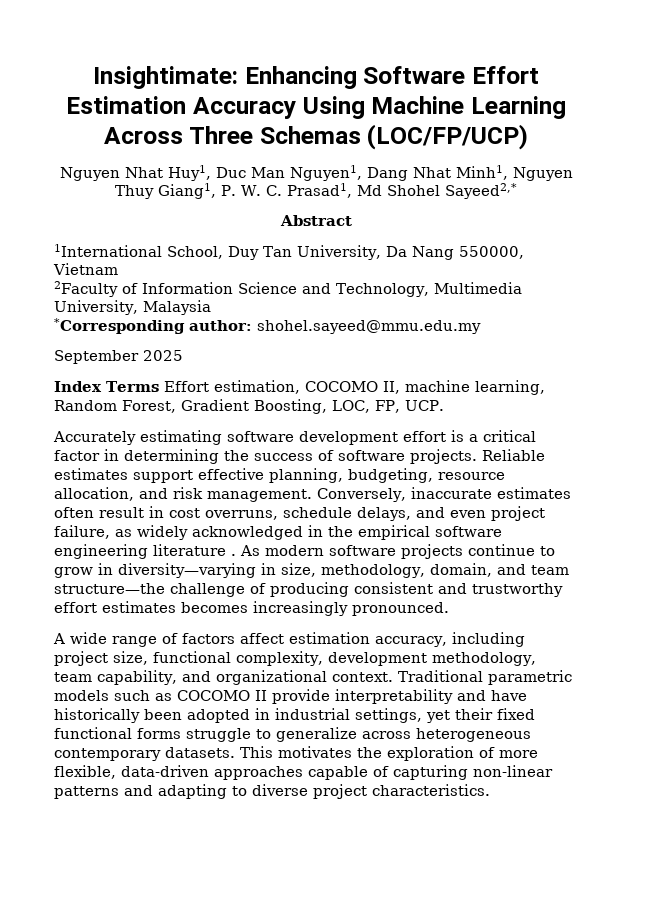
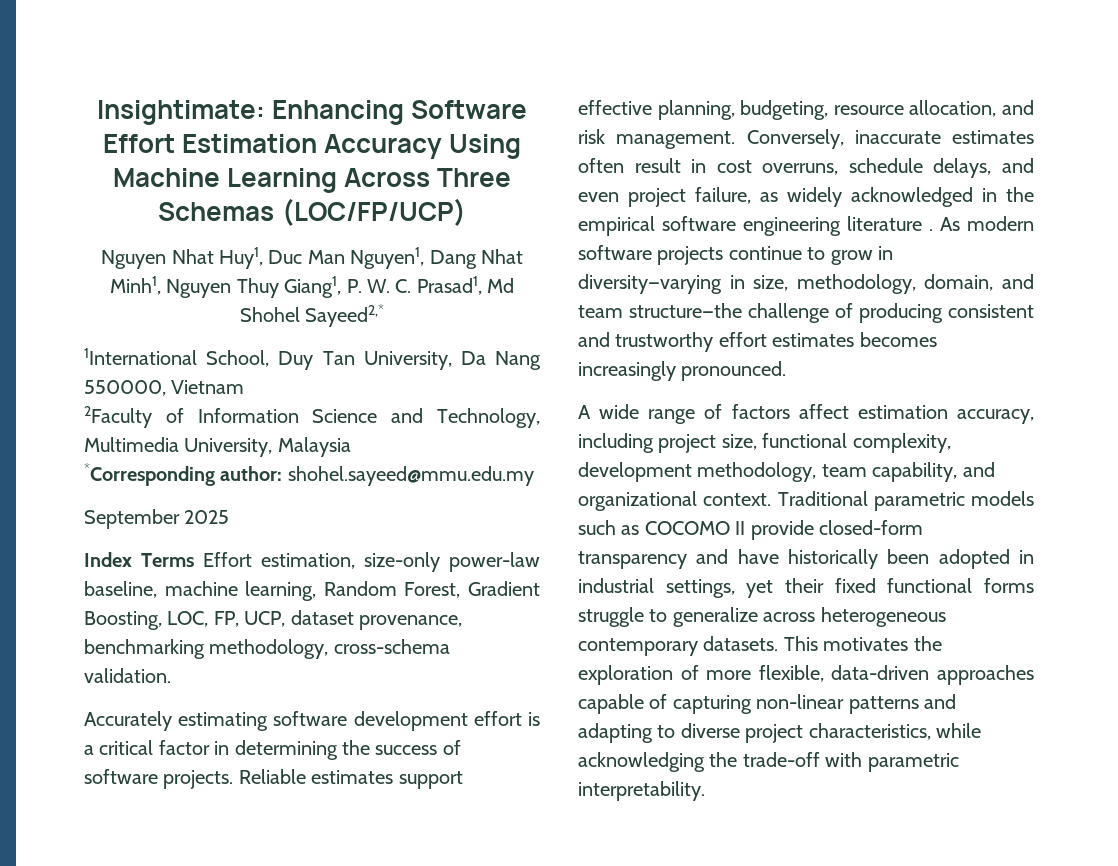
- Abstract
- Index Terms Effort estimation, COCOMO II, machine learning, Random Forest, Gradient Boosting, LOC, FP, UCP.
+ Index Terms Effort estimation, size-only power-law baseline, machine learning, Random Forest, Gradient Boosting, LOC, FP, UCP, dataset provenance, benchmarking methodology, cross-schema validation.
- Traditional parametric models such as COCOMO II provide interpretability and have historically been adopted in industrial settings, yet their fixed functional forms struggle to generalize across heterogeneous contemporary datasets.
+ Traditional parametric models such as COCOMO II provide closed-form transparency and have historically been adopted in industrial settings, yet their fixed functional forms struggle to generalize across heterogeneous contemporary datasets.
- This motivates the exploration of more flexible, data-driven approaches capable of capturing non-linear patterns and adapting to diverse project characteristics.
+ This motivates the exploration of more flexible, data-driven approaches capable of capturing non-linear patterns and adapting to diverse project characteristics, while acknowledging the trade-off with parametric interpretability.

